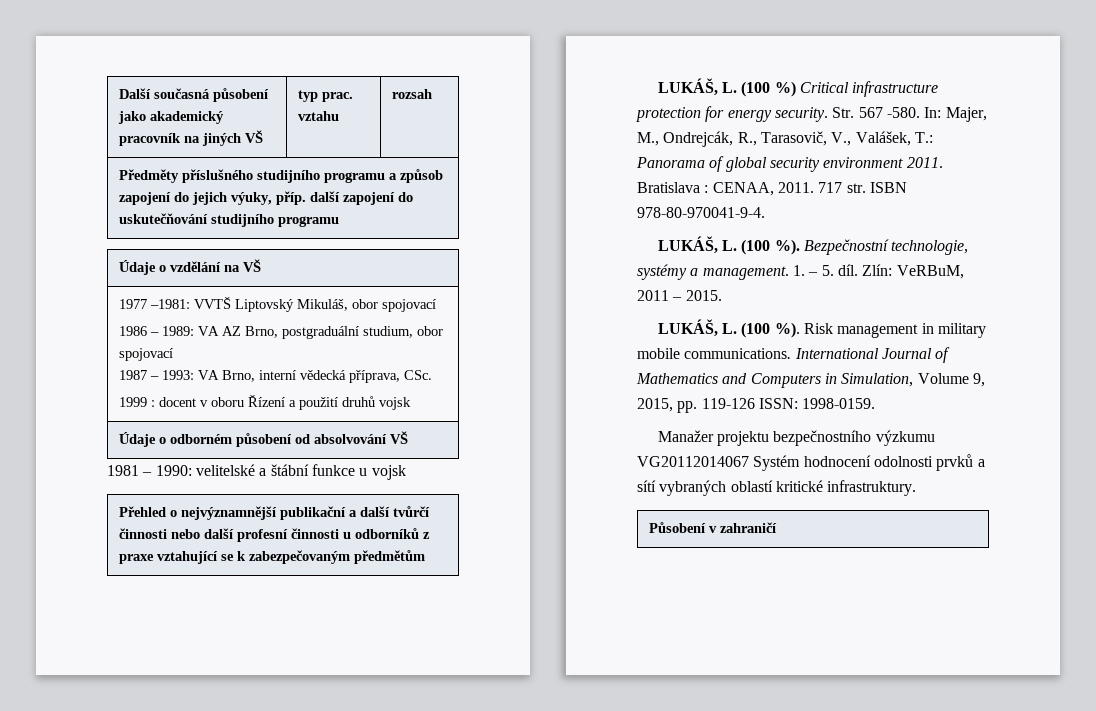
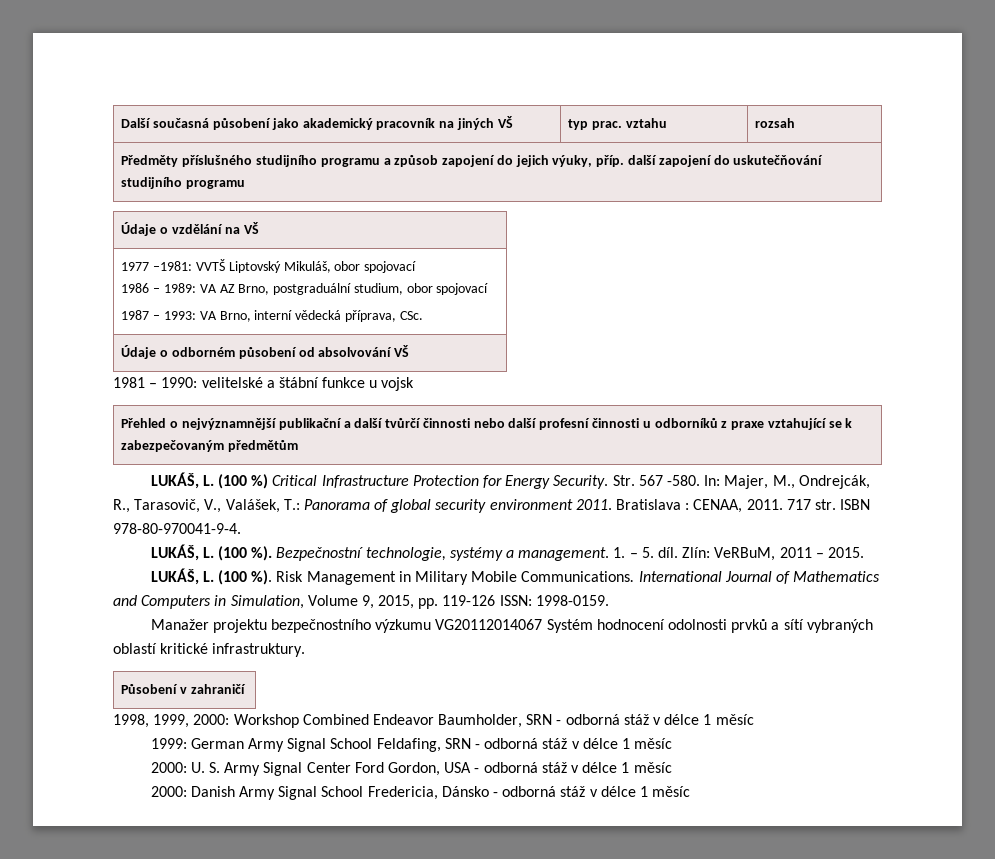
  1977 –1981: VVTŠ Liptovský Mikuláš, obor spojovací
  1986 – 1989: VA AZ Brno, postgraduální studium, obor spojovací
  1987 – 1993: VA Brno, interní vědecká příprava, CSc.
- 1999 : docent v oboru Řízení a použití druhů vojsk
- LUKÁŠ, L. (100 %) Critical infrastructure protection for energy security.
+ LUKÁŠ, L. (100 %) Critical Infrastructure Protection for Energy Security.
- Risk management in military mobile communications.
+ Risk Management in Military Mobile Communications.
+ 1998, 1999, 2000: Workshop Combined Endeavor Baumholder, SRN - odborná stáž v délce 1 měsíc
+ 1999: German Army Signal School Feldafing, SRN - odborná stáž v délce 1 měsíc
+ 2000: U. S. Army Signal Center Ford Gordon, USA - odborná stáž v délce 1 měsíc
+ 2000: Danish Army Signal School Fredericia, Dánsko - odborná stáž v délce 1 měsíc

